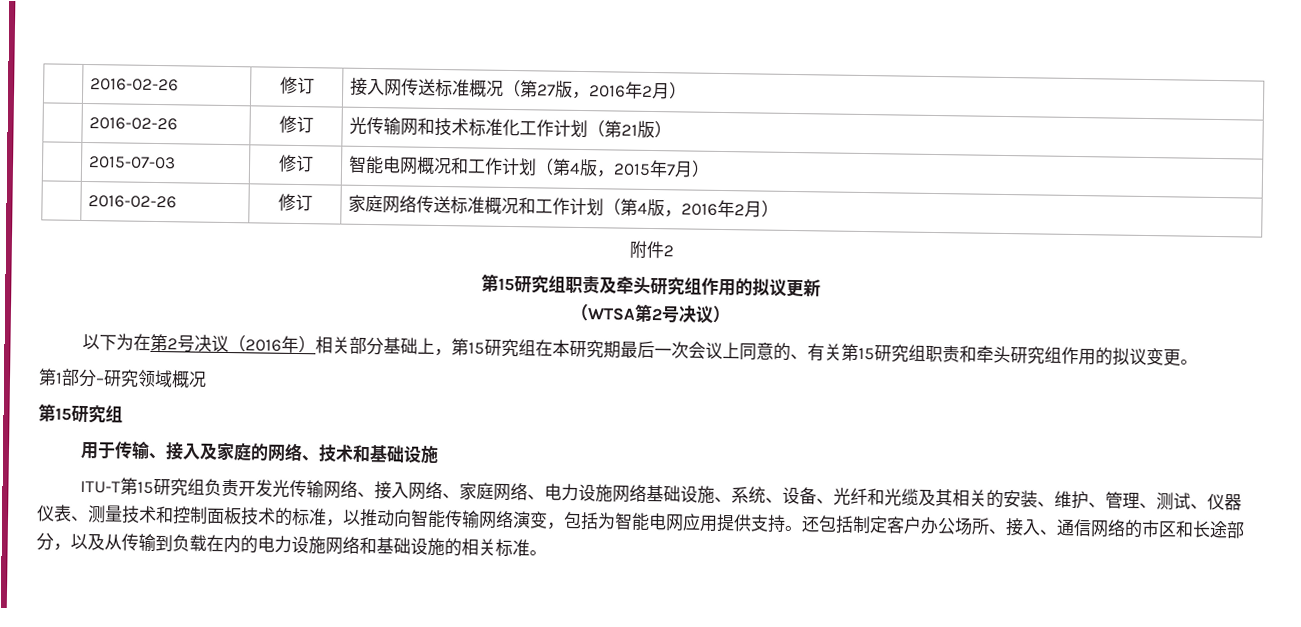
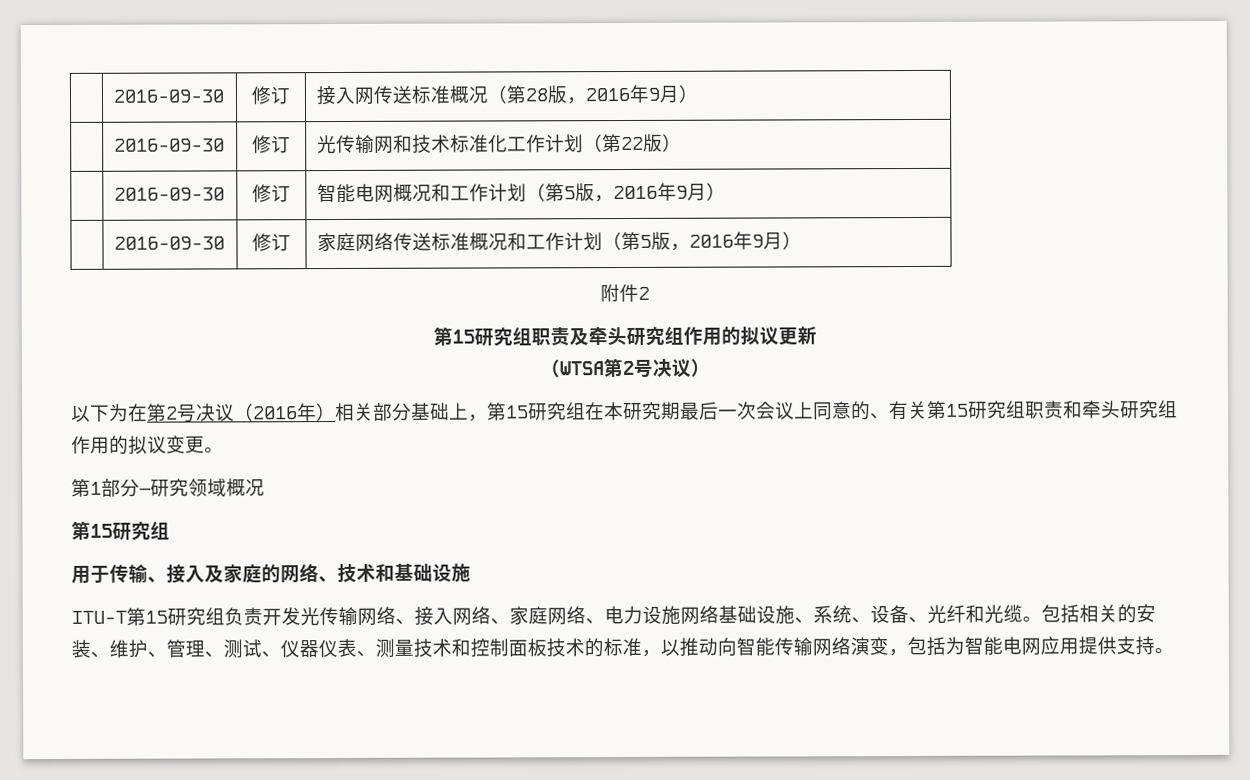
- | 2016-02-26 | 修订 | 接入网传送标准概况（第27版，2016年2月）
- | 2016-02-26 | 修订 | 光传输网和技术标准化工作计划（第21版）
+ | 2016-09-30 | 修订 | 接入网传送标准概况（第28版，2016年9月）
+ | 2016-09-30 | 修订 | 光传输网和技术标准化工作计划（第22版）
- | 2015-07-03 | 修订 | 智能电网概况和工作计划（第4版，2015年7月）
- | 2016-02-26 | 修订 | 家庭网络传送标准概况和工作计划（第4版，2016年2月）
+ | 2016-09-30 | 修订 | 智能电网概况和工作计划（第5版，2016年9月）
+ | 2016-09-30 | 修订 | 家庭网络传送标准概况和工作计划（第5版，2016年9月）
- ITU-T第15研究组负责开发光传输网络、接入网络、家庭网络、电力设施网络基础设施、系统、设备、光纤和光缆及其相关的安装、维护、管理、测试、仪器仪表、测量技术和控制面板技术的标准，以推动向智能传输网络演变，包括为智能电网应用提供支持。还包括制定客户办公场所、接入、通信网络的市区和长途部分，以及从传输到负载在内的电力设施网络和基础设施的相关标准。
+ ITU-T第15研究组负责开发光传输网络、接入网络、家庭网络、电力设施网络基础设施、系统、设备、光纤和光缆。包括相关的安装、维护、管理、测试、仪器仪表、测量技术和控制面板技术的标准，以推动向智能传输网络演变，包括为智能电网应用提供支持。

